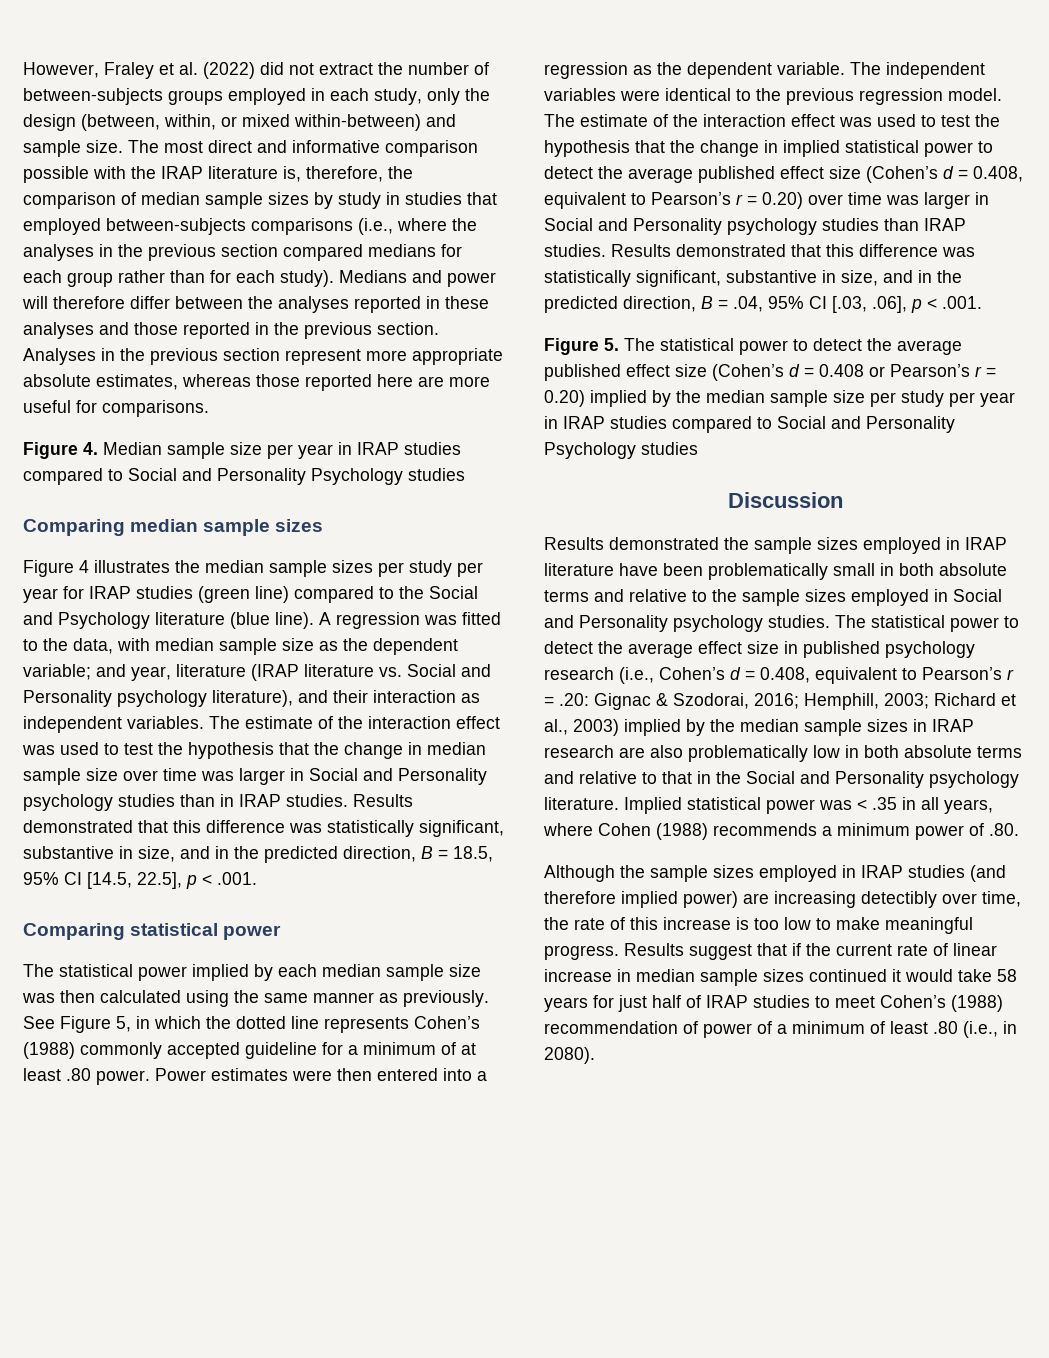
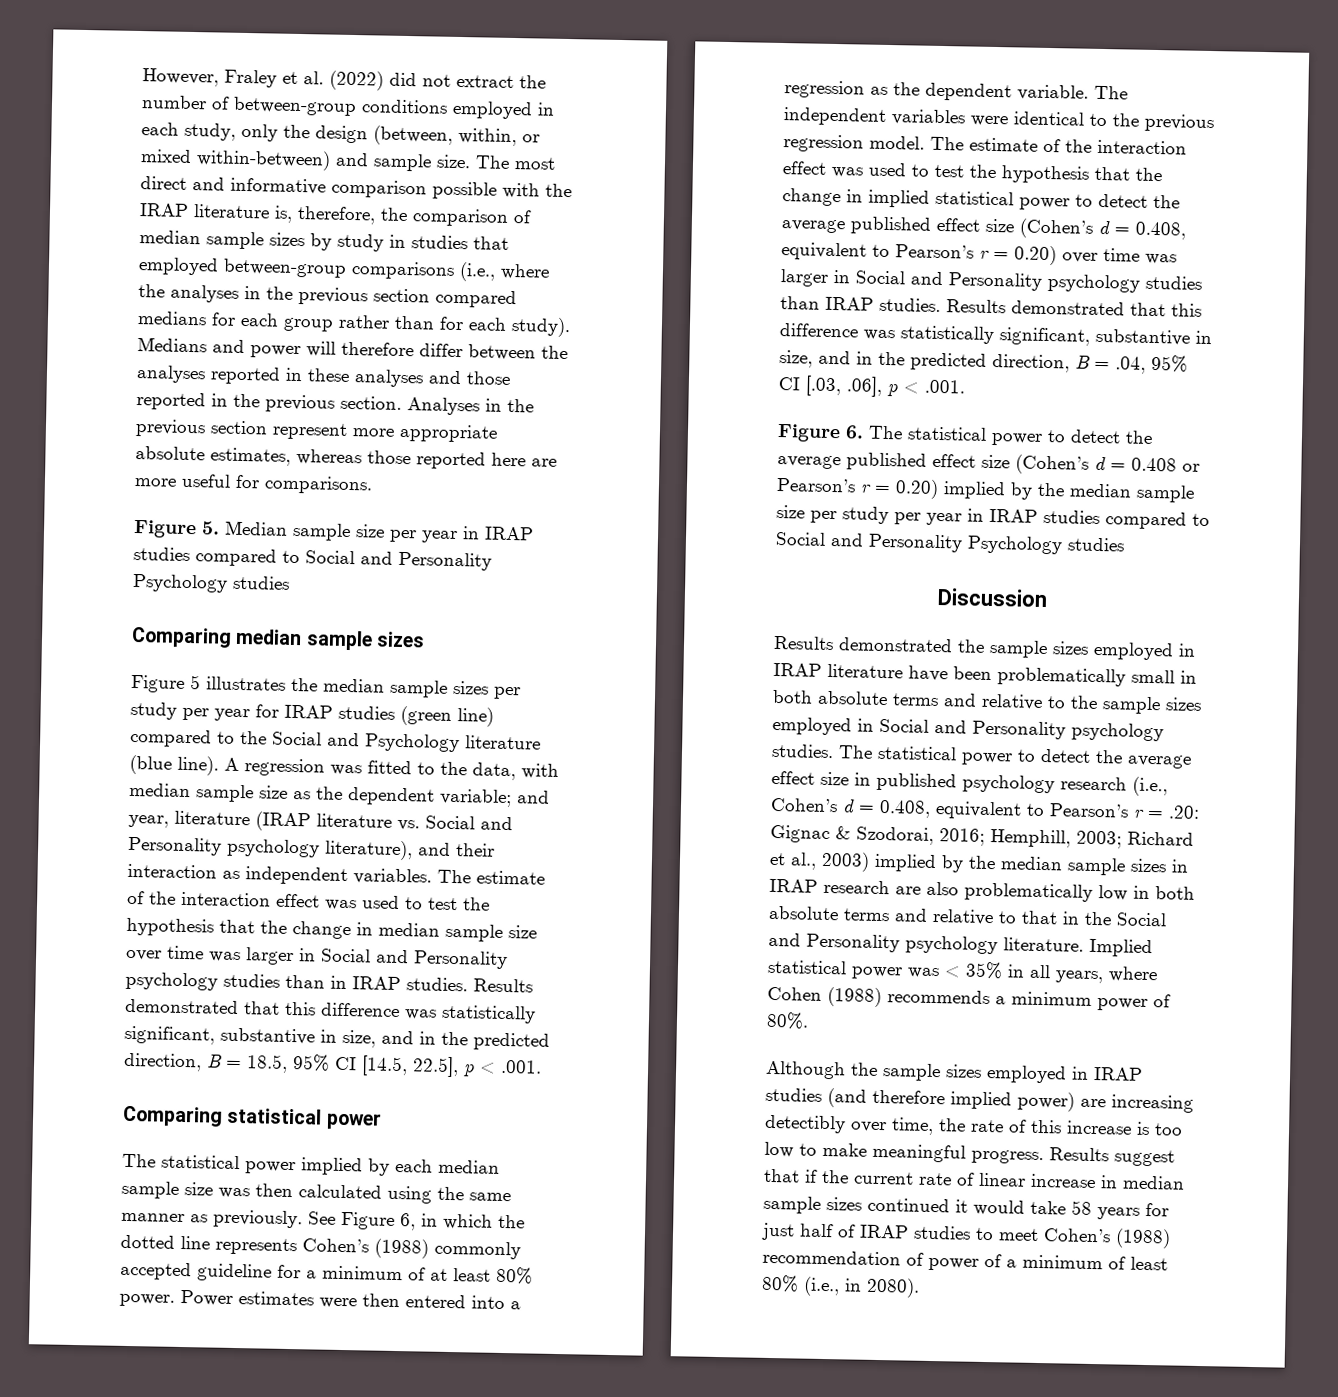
- However, Fraley et al. (2022) did not extract the number of between-subjects groups employed in each study, only the design (between, within, or mixed within-between) and sample size.
+ However, Fraley et al. (2022) did not extract the number of between-group conditions employed in each study, only the design (between, within, or mixed within-between) and sample size.
- The most direct and informative comparison possible with the IRAP literature is, therefore, the comparison of median sample sizes by study in studies that employed between-subjects comparisons (i.e., where the analyses in the previous section compared medians for each group rather than for each study).
+ The most direct and informative comparison possible with the IRAP literature is, therefore, the comparison of median sample sizes by study in studies that employed between-group comparisons (i.e., where the analyses in the previous section compared medians for each group rather than for each study).
- Figure 4. Median sample size per year in IRAP studies compared to Social and Personality Psychology studies
+ Figure 5. Median sample size per year in IRAP studies compared to Social and Personality Psychology studies
- Figure 4 illustrates the median sample sizes per study per year for IRAP studies (green line) compared to the Social and Psychology literature (blue line).
+ Figure 5 illustrates the median sample sizes per study per year for IRAP studies (green line) compared to the Social and Psychology literature (blue line).
- See Figure 5, in which the dotted line represents Cohen’s (1988) commonly accepted guideline for a minimum of at least .80 power.
+ See Figure 6, in which the dotted line represents Cohen’s (1988) commonly accepted guideline for a minimum of at least 80% power.
- Figure 5. The statistical power to detect the average published effect size (Cohen’s d = 0.408 or Pearson’s r = 0.20) implied by the median sample size per study per year in IRAP studies compared to Social and Personality Psychology studies
+ Figure 6. The statistical power to detect the average published effect size (Cohen’s d = 0.408 or Pearson’s r = 0.20) implied by the median sample size per study per year in IRAP studies compared to Social and Personality Psychology studies
- Implied statistical power was < .35 in all years, where Cohen (1988) recommends a minimum power of .80.
+ Implied statistical power was < 35% in all years, where Cohen (1988) recommends a minimum power of 80%.
- Results suggest that if the current rate of linear increase in median sample sizes continued it would take 58 years for just half of IRAP studies to meet Cohen’s (1988) recommendation of power of a minimum of least .80 (i.e., in 2080).
+ Results suggest that if the current rate of linear increase in median sample sizes continued it would take 58 years for just half of IRAP studies to meet Cohen’s (1988) recommendation of power of a minimum of least 80% (i.e., in 2080).

